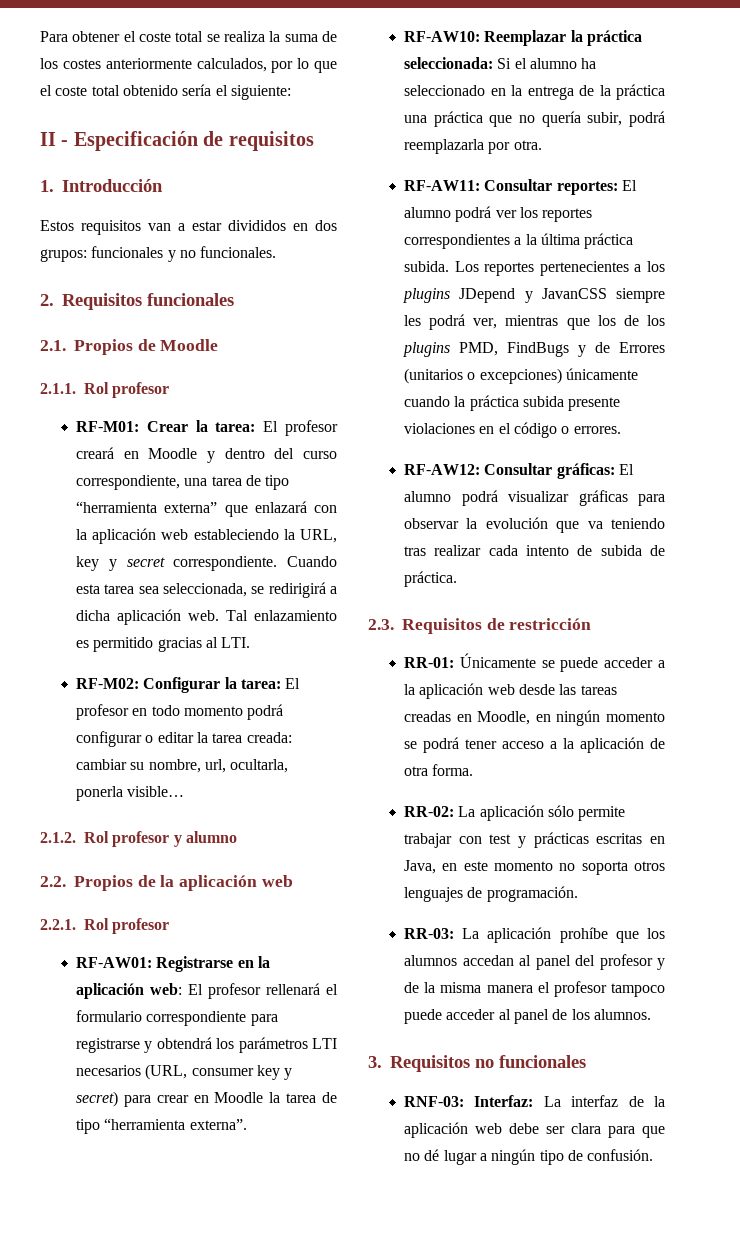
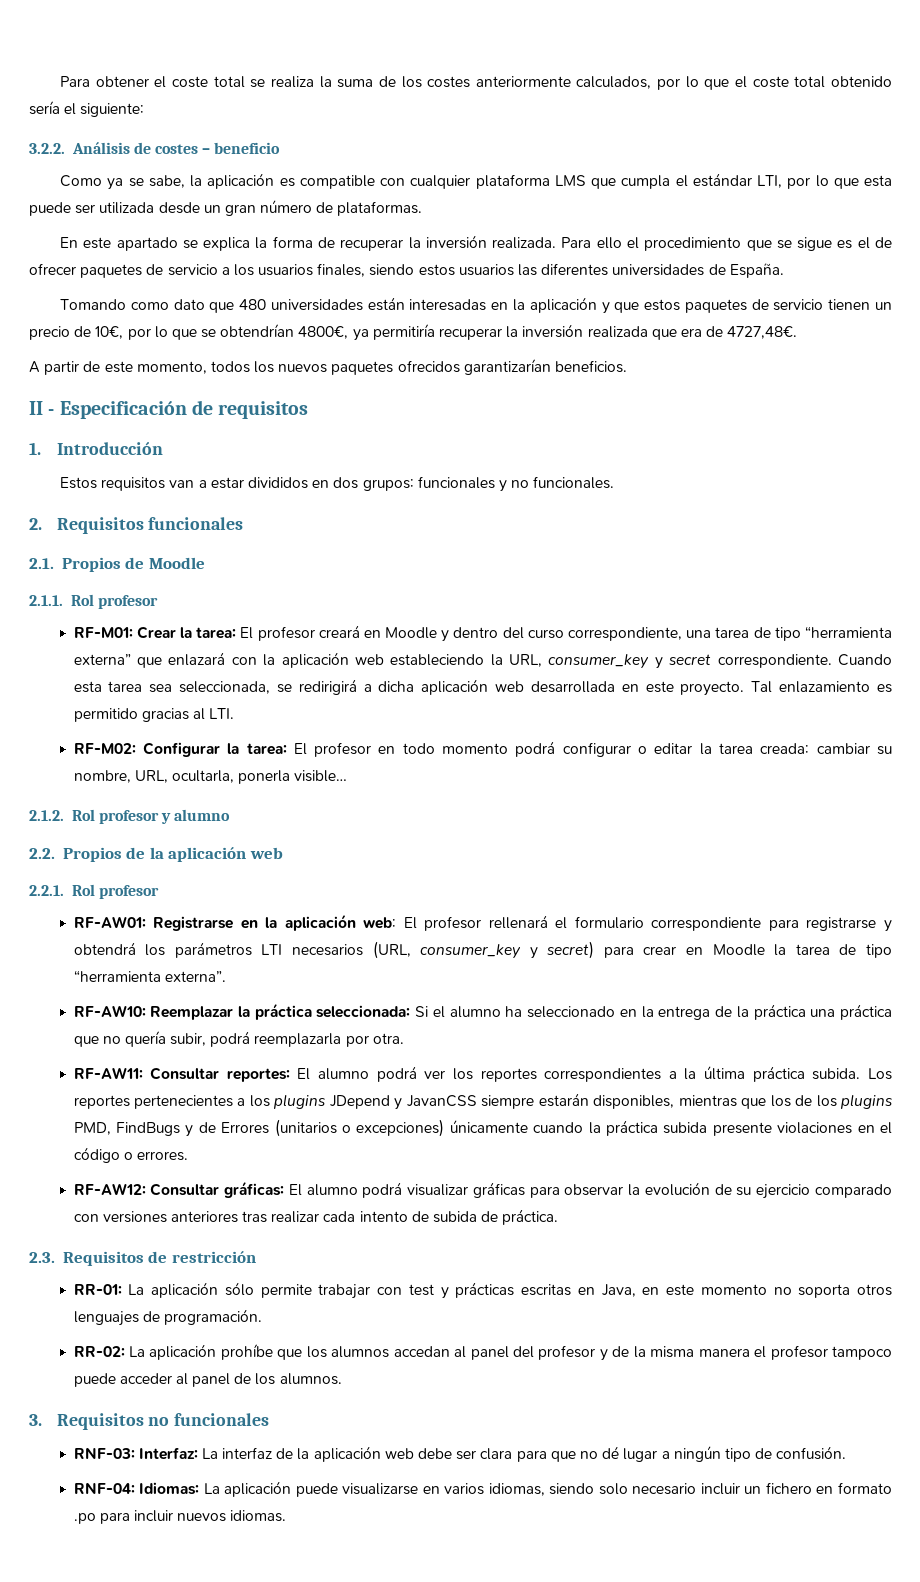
+ 3.2.2. Análisis de costes – beneficio
+ Como ya se sabe, la aplicación es compatible con cualquier plataforma LMS que cumpla el estándar LTI, por lo que esta puede ser utilizada desde un gran número de plataformas.
+ En este apartado se explica la forma de recuperar la inversión realizada. Para ello el procedimiento que se sigue es el de ofrecer paquetes de servicio a los usuarios finales, siendo estos usuarios las diferentes universidades de España.
+ Tomando como dato que 480 universidades están interesadas en la aplicación y que estos paquetes de servicio tienen un precio de 10€, por lo que se obtendrían 4800€, ya permitiría recuperar la inversión realizada que era de 4727,48€.
+ A partir de este momento, todos los nuevos paquetes ofrecidos garantizarían beneficios.
- RF-M01: Crear la tarea: El profesor creará en Moodle y dentro del curso correspondiente, una tarea de tipo “herramienta externa” que enlazará con la aplicación web estableciendo la URL, key y secret correspondiente.
+ RF-M01: Crear la tarea: El profesor creará en Moodle y dentro del curso correspondiente, una tarea de tipo “herramienta externa” que enlazará con la aplicación web estableciendo la URL, consumer_key y secret correspondiente.
- Cuando esta tarea sea seleccionada, se redirigirá a dicha aplicación web.
+ Cuando esta tarea sea seleccionada, se redirigirá a dicha aplicación web desarrollada en este proyecto.
- RF-M02: Configurar la tarea: El profesor en todo momento podrá configurar o editar la tarea creada: cambiar su nombre, url, ocultarla, ponerla visible…
+ RF-M02: Configurar la tarea: El profesor en todo momento podrá configurar o editar la tarea creada: cambiar su nombre, URL, ocultarla, ponerla visible…
- RF-AW01: Registrarse en la aplicación web: El profesor rellenará el formulario correspondiente para registrarse y obtendrá los parámetros LTI necesarios (URL, consumer key y secret) para crear en Moodle la tarea de tipo “herramienta externa”.
+ RF-AW01: Registrarse en la aplicación web: El profesor rellenará el formulario correspondiente para registrarse y obtendrá los parámetros LTI necesarios (URL, consumer_key y secret) para crear en Moodle la tarea de tipo “herramienta externa”.
- Los reportes pertenecientes a los plugins JDepend y JavanCSS siempre les podrá ver, mientras que los de los plugins PMD, FindBugs y de Errores (unitarios o excepciones) únicamente cuando la práctica subida presente violaciones en el código o errores.
+ Los reportes pertenecientes a los plugins JDepend y JavanCSS siempre estarán disponibles, mientras que los de los plugins PMD, FindBugs y de Errores (unitarios o excepciones) únicamente cuando la práctica subida presente violaciones en el código o errores.
- RF-AW12: Consultar gráficas: El alumno podrá visualizar gráficas para observar la evolución que va teniendo tras realizar cada intento de subida de práctica.
+ RF-AW12: Consultar gráficas: El alumno podrá visualizar gráficas para observar la evolución de su ejercicio comparado con versiones anteriores tras realizar cada intento de subida de práctica.
- RR-01: Únicamente se puede acceder a la aplicación web desde las tareas creadas en Moodle, en ningún momento se podrá tener acceso a la aplicación de otra forma.
- RR-02: La aplicación sólo permite trabajar con test y prácticas escritas en Java, en este momento no soporta otros lenguajes de programación.
+ RR-01: La aplicación sólo permite trabajar con test y prácticas escritas en Java, en este momento no soporta otros lenguajes de programación.
- RR-03: La aplicación prohíbe que los alumnos accedan al panel del profesor y de la misma manera el profesor tampoco puede acceder al panel de los alumnos.
+ RR-02: La aplicación prohíbe que los alumnos accedan al panel del profesor y de la misma manera el profesor tampoco puede acceder al panel de los alumnos.
+ RNF-04: Idiomas: La aplicación puede visualizarse en varios idiomas, siendo solo necesario incluir un fichero en formato .po para incluir nuevos idiomas.

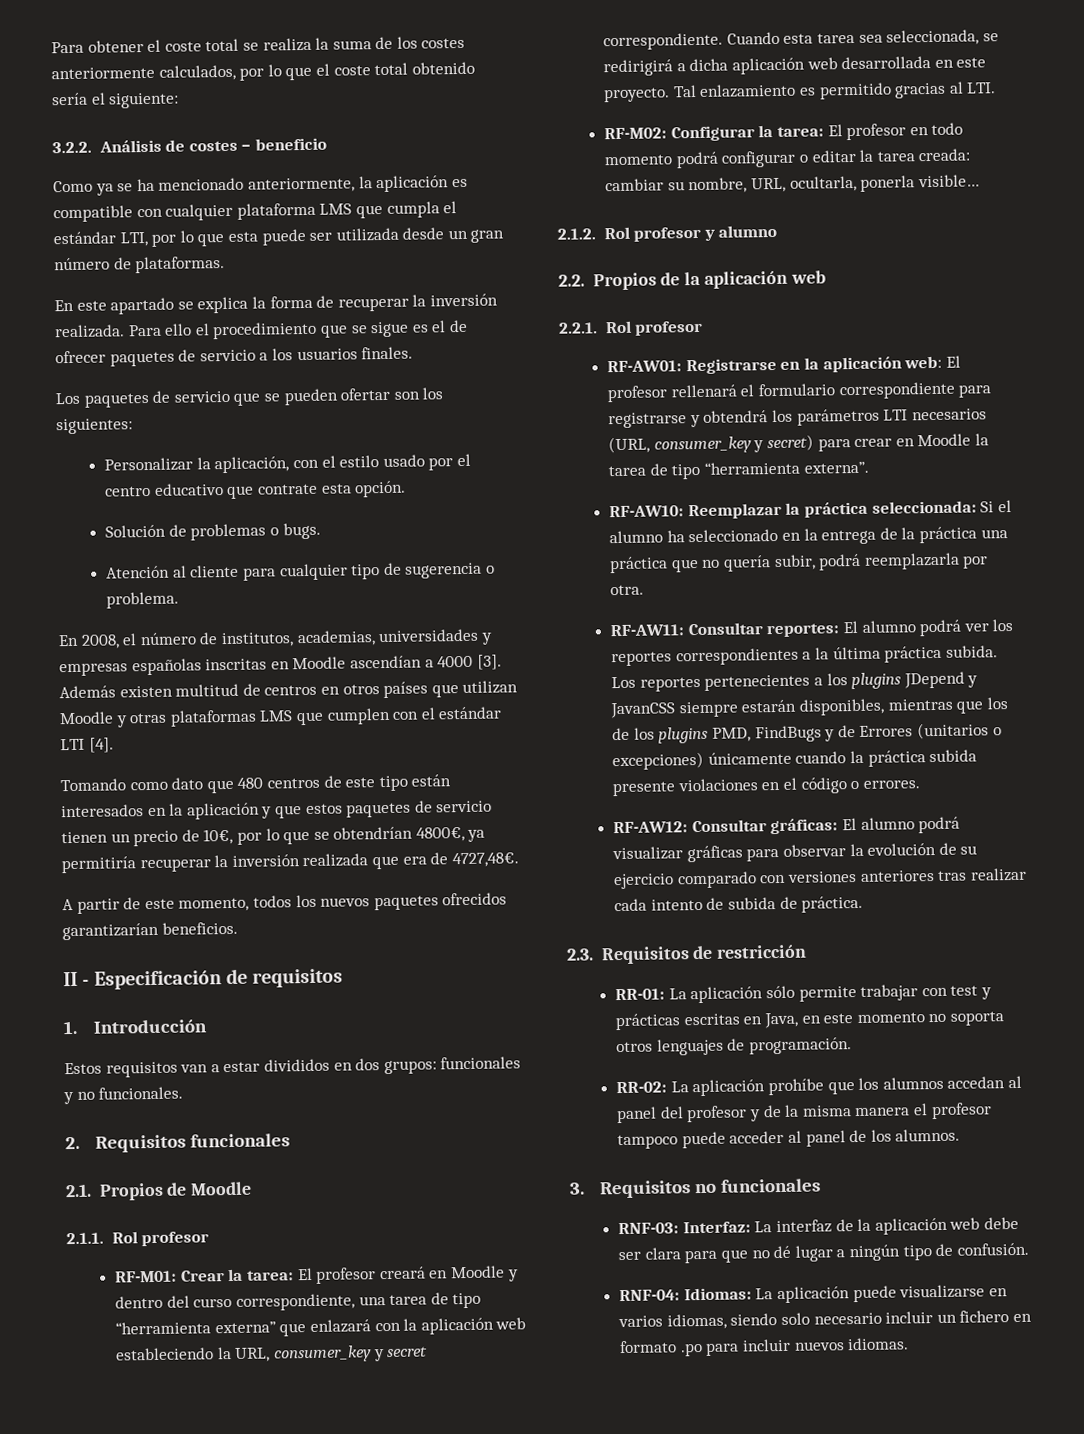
- Como ya se sabe, la aplicación es compatible con cualquier plataforma LMS que cumpla el estándar LTI, por lo que esta puede ser utilizada desde un gran número de plataformas.
+ Como ya se ha mencionado anteriormente, la aplicación es compatible con cualquier plataforma LMS que cumpla el estándar LTI, por lo que esta puede ser utilizada desde un gran número de plataformas.
- Para ello el procedimiento que se sigue es el de ofrecer paquetes de servicio a los usuarios finales, siendo estos usuarios las diferentes universidades de España.
+ Para ello el procedimiento que se sigue es el de ofrecer paquetes de servicio a los usuarios finales.
+ Los paquetes de servicio que se pueden ofertar son los siguientes:
+ Personalizar la aplicación, con el estilo usado por el centro educativo que contrate esta opción.
+ Solución de problemas o bugs.
+ Atención al cliente para cualquier tipo de sugerencia o problema.
+ En 2008, el número de institutos, academias, universidades y empresas españolas inscritas en Moodle ascendían a 4000 [3]. Además existen multitud de centros en otros países que utilizan Moodle y otras plataformas LMS que cumplen con el estándar LTI [4].
- Tomando como dato que 480 universidades están interesadas en la aplicación y que estos paquetes de servicio tienen un precio de 10€, por lo que se obtendrían 4800€, ya permitiría recuperar la inversión realizada que era de 4727,48€.
+ Tomando como dato que 480 centros de este tipo están interesados en la aplicación y que estos paquetes de servicio tienen un precio de 10€, por lo que se obtendrían 4800€, ya permitiría recuperar la inversión realizada que era de 4727,48€.

